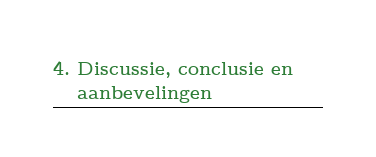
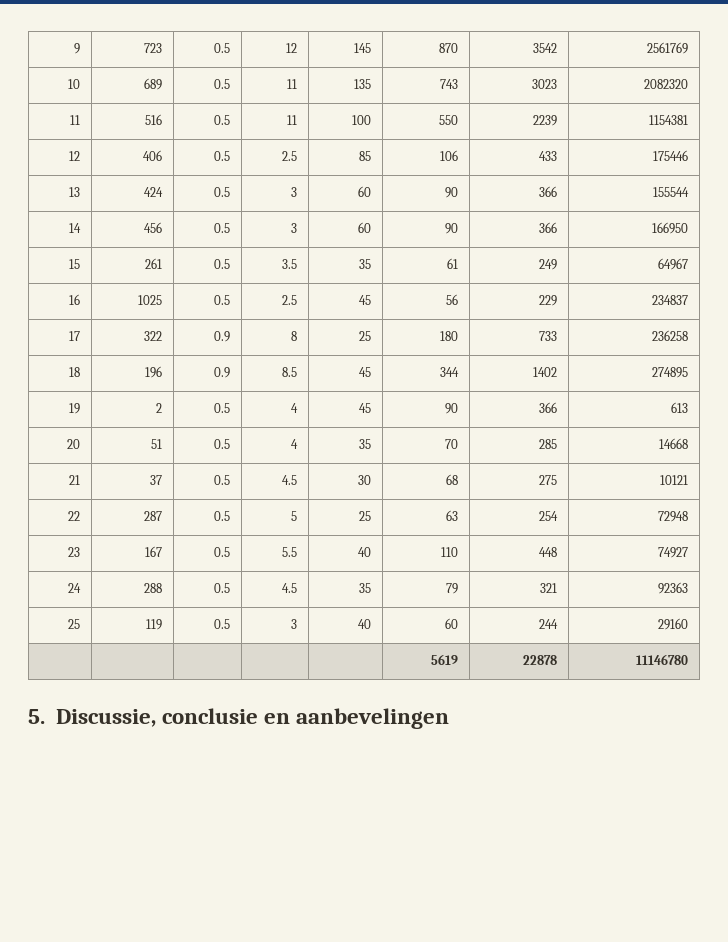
- 4. Discussie, conclusie en aanbevelingen
+ 9 | 723 | 0.5 | 12 | 145 | 870 | 3542 | 2561769
+ 10 | 689 | 0.5 | 11 | 135 | 743 | 3023 | 2082320
+ 11 | 516 | 0.5 | 11 | 100 | 550 | 2239 | 1154381
+ 12 | 406 | 0.5 | 2.5 | 85 | 106 | 433 | 175446
+ 13 | 424 | 0.5 | 3 | 60 | 90 | 366 | 155544
+ 14 | 456 | 0.5 | 3 | 60 | 90 | 366 | 166950
+ 15 | 261 | 0.5 | 3.5 | 35 | 61 | 249 | 64967
+ 16 | 1025 | 0.5 | 2.5 | 45 | 56 | 229 | 234837
+ 17 | 322 | 0.9 | 8 | 25 | 180 | 733 | 236258
+ 18 | 196 | 0.9 | 8.5 | 45 | 344 | 1402 | 274895
+ 19 | 2 | 0.5 | 4 | 45 | 90 | 366 | 613
+ 20 | 51 | 0.5 | 4 | 35 | 70 | 285 | 14668
+ 21 | 37 | 0.5 | 4.5 | 30 | 68 | 275 | 10121
+ 22 | 287 | 0.5 | 5 | 25 | 63 | 254 | 72948
+ 23 | 167 | 0.5 | 5.5 | 40 | 110 | 448 | 74927
+ 24 | 288 | 0.5 | 4.5 | 35 | 79 | 321 | 92363
+ 25 | 119 | 0.5 | 3 | 40 | 60 | 244 | 29160
+ | | | | | 5619 | 22878 | 11146780
+ 5. Discussie, conclusie en aanbevelingen

